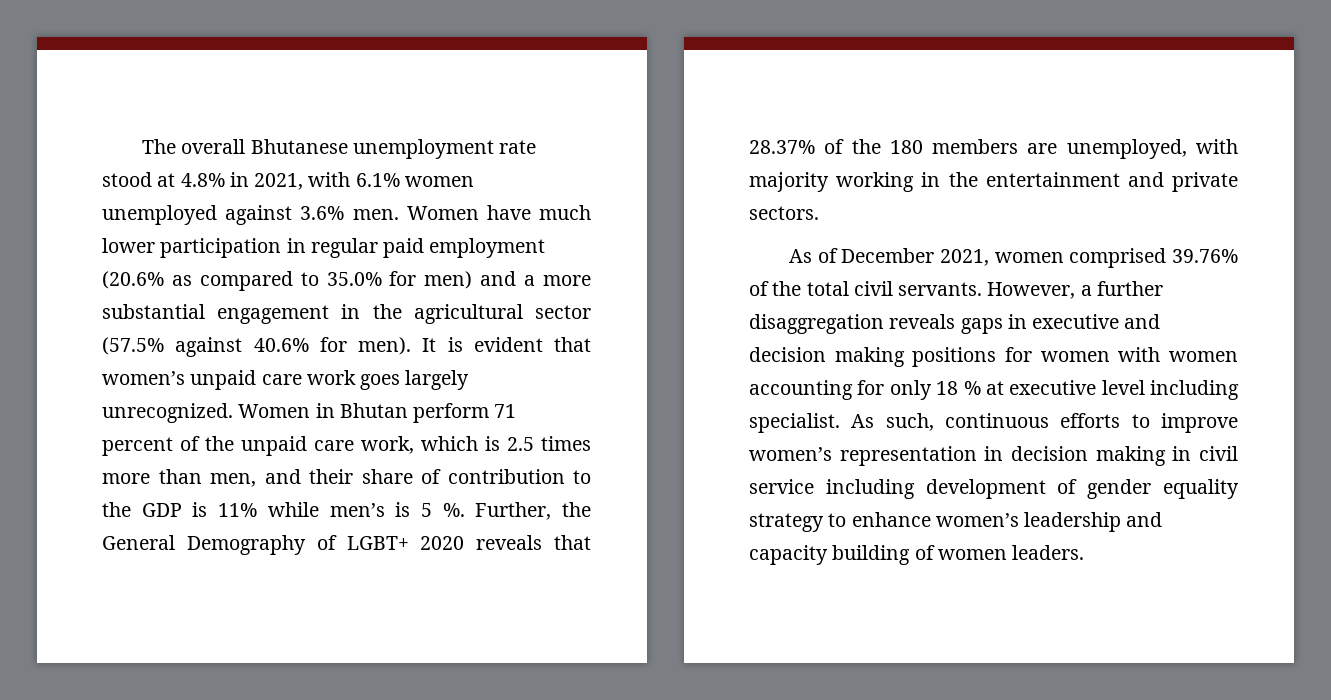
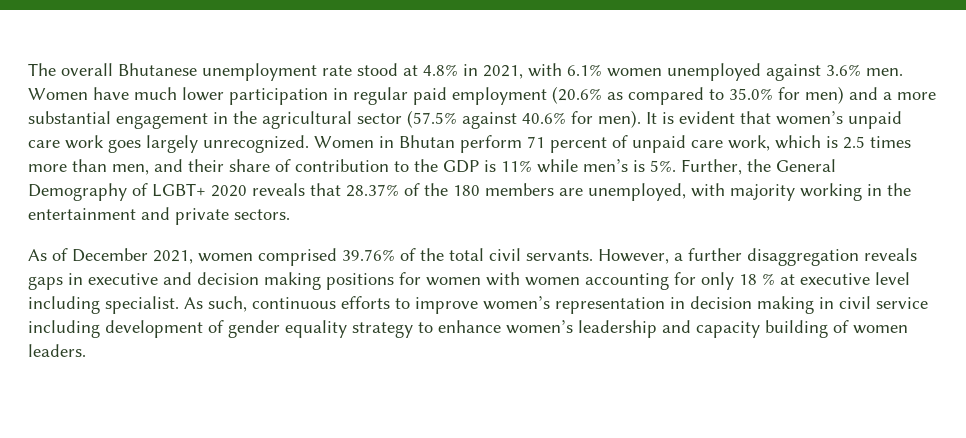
- Women in Bhutan perform 71 percent of the unpaid care work, which is 2.5 times more than men, and their share of contribution to the GDP is 11% while men’s is 5 %.
+ Women in Bhutan perform 71 percent of unpaid care work, which is 2.5 times more than men, and their share of contribution to the GDP is 11% while men’s is 5%.

